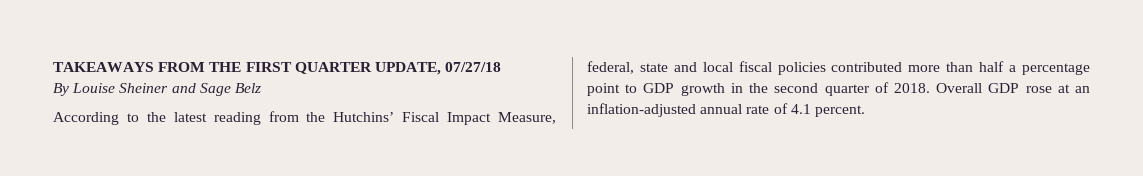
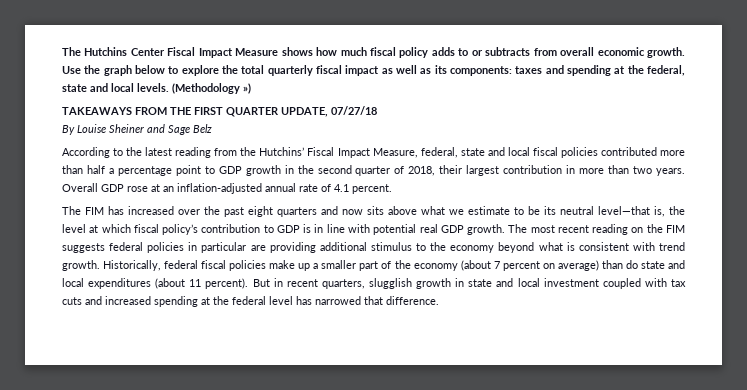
+ The Hutchins Center Fiscal Impact Measure shows how much fiscal policy adds to or subtracts from overall economic growth. Use the graph below to explore the total quarterly fiscal impact as well as its components: taxes and spending at the federal, state and local levels. (Methodology »)
- According to the latest reading from the Hutchins’ Fiscal Impact Measure, federal, state and local fiscal policies contributed more than half a percentage point to GDP growth in the second quarter of 2018.
+ According to the latest reading from the Hutchins’ Fiscal Impact Measure, federal, state and local fiscal policies contributed more than half a percentage point to GDP growth in the second quarter of 2018, their largest contribution in more than two years.
+ The FIM has increased over the past eight quarters and now sits above what we estimate to be its neutral level—that is, the level at which fiscal policy’s contribution to GDP is in line with potential real GDP growth. The most recent reading on the FIM suggests federal policies in particular are providing additional stimulus to the economy beyond what is consistent with trend growth. Historically, federal fiscal policies make up a smaller part of the economy (about 7 percent on average) than do state and local expenditures (about 11 percent). But in recent quarters, slugglish growth in state and local investment coupled with tax cuts and increased spending at the federal level has narrowed that difference.

